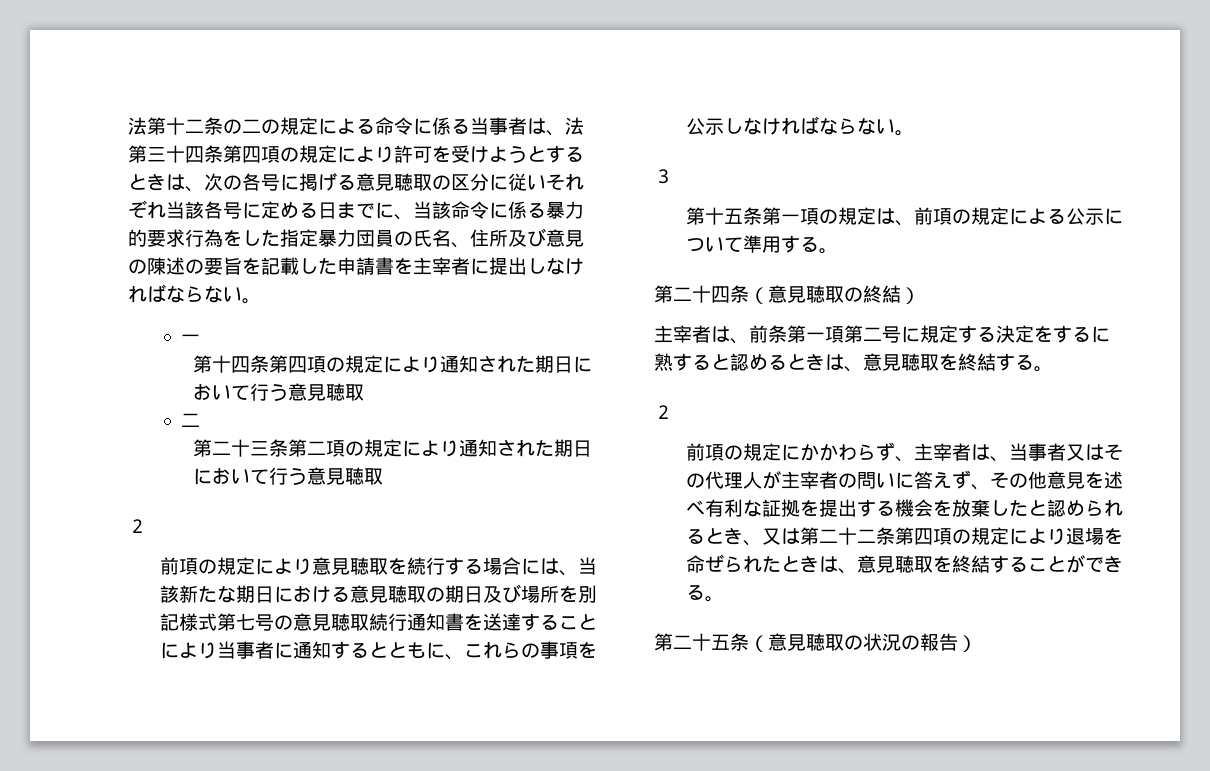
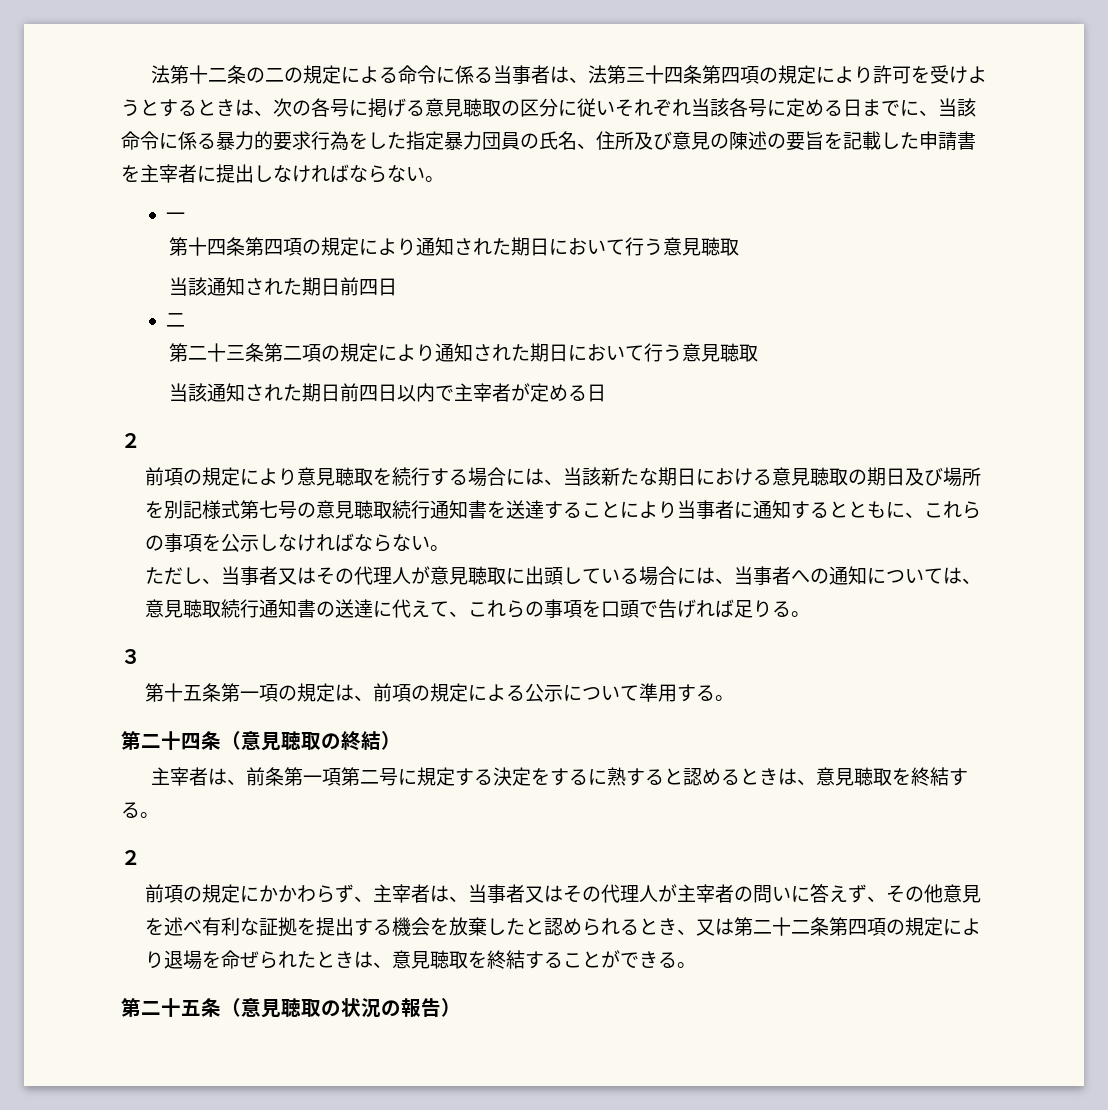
  第十四条第四項の規定により通知された期日において行う意見聴取
+ 当該通知された期日前四日
+ 当該通知された期日前四日以内で主宰者が定める日
+ ただし、当事者又はその代理人が意見聴取に出頭している場合には、当事者への通知については、意見聴取続行通知書の送達に代えて、これらの事項を口頭で告げれば足りる。

